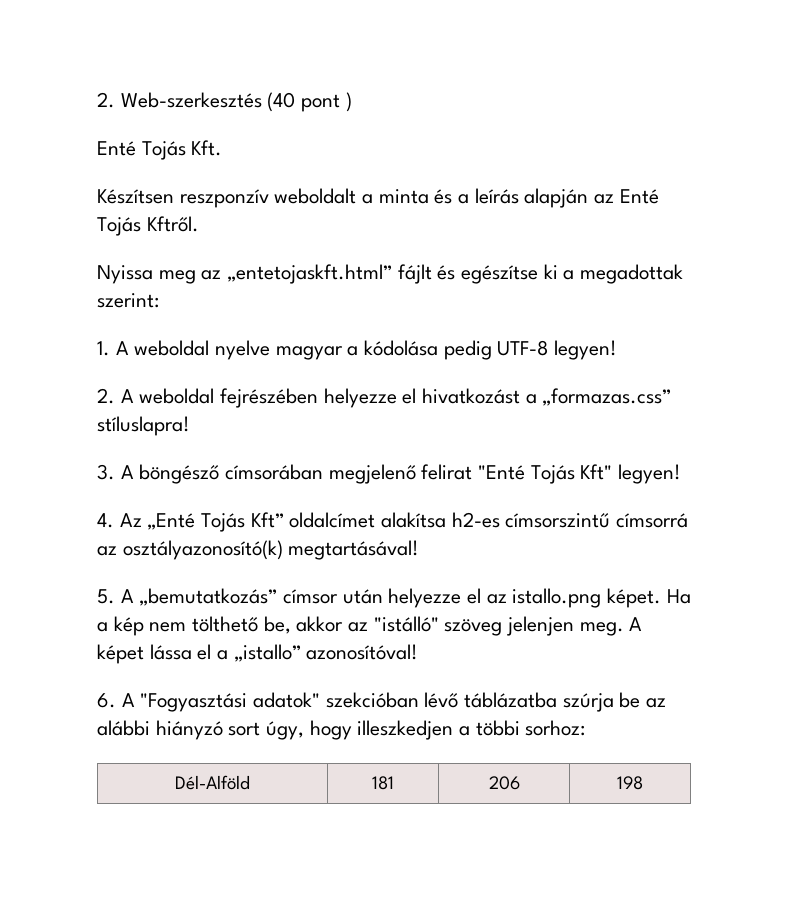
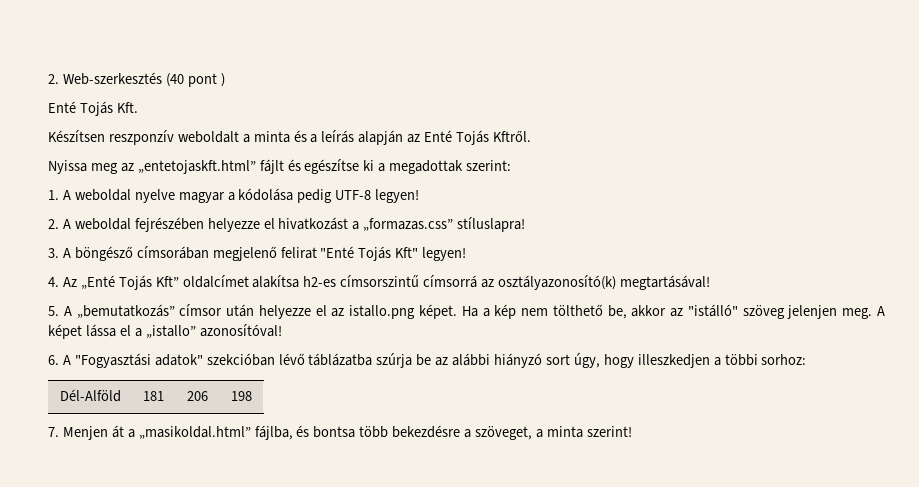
+ 7. Menjen át a „masikoldal.html” fájlba, és bontsa több bekezdésre a szöveget, a minta szerint!

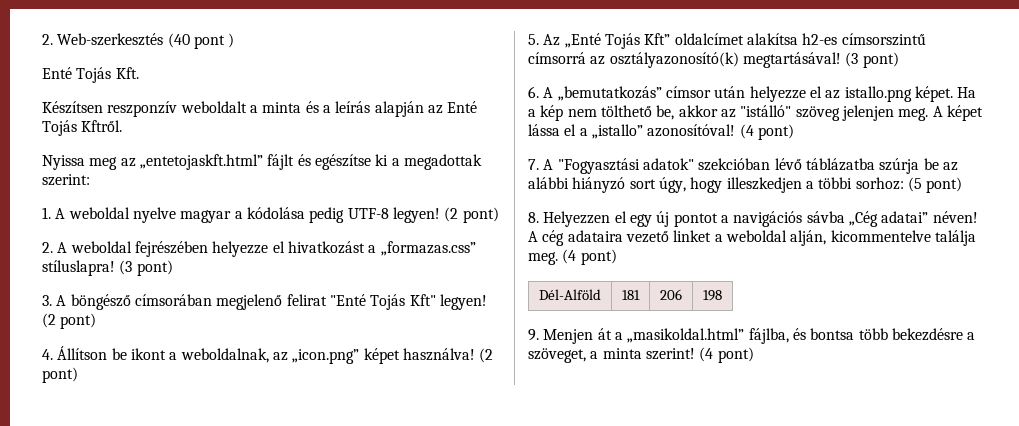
- 1. A weboldal nyelve magyar a kódolása pedig UTF-8 legyen!
+ 1. A weboldal nyelve magyar a kódolása pedig UTF-8 legyen! (2 pont)
- 2. A weboldal fejrészében helyezze el hivatkozást a „formazas.css” stíluslapra!
+ 2. A weboldal fejrészében helyezze el hivatkozást a „formazas.css” stíluslapra! (3 pont)
- 3. A böngésző címsorában megjelenő felirat "Enté Tojás Kft" legyen!
+ 3. A böngésző címsorában megjelenő felirat "Enté Tojás Kft" legyen! (2 pont)
- 4. Az „Enté Tojás Kft” oldalcímet alakítsa h2-es címsorszintű címsorrá az osztályazonosító(k) megtartásával!
- 5. A „bemutatkozás” címsor után helyezze el az istallo.png képet.
+ 4. Állítson be ikont a weboldalnak, az „icon.png” képet használva! (2 pont)
+ 5. Az „Enté Tojás Kft” oldalcímet alakítsa h2-es címsorszintű címsorrá az osztályazonosító(k) megtartásával! (3 pont)
+ 6. A „bemutatkozás” címsor után helyezze el az istallo.png képet.
- A képet lássa el a „istallo” azonosítóval!
- 6. A "Fogyasztási adatok" szekcióban lévő táblázatba szúrja be az alábbi hiányzó sort úgy, hogy illeszkedjen a többi sorhoz:
+ A képet lássa el a „istallo” azonosítóval! (4 pont)
+ 7. A "Fogyasztási adatok" szekcióban lévő táblázatba szúrja be az alábbi hiányzó sort úgy, hogy illeszkedjen a többi sorhoz: (5 pont)
+ 8. Helyezzen el egy új pontot a navigációs sávba „Cég adatai” néven! A cég adataira vezető linket a weboldal alján, kicommentelve találja meg. (4 pont)
- 7. Menjen át a „masikoldal.html” fájlba, és bontsa több bekezdésre a szöveget, a minta szerint!
+ 9. Menjen át a „masikoldal.html” fájlba, és bontsa több bekezdésre a szöveget, a minta szerint! (4 pont)

